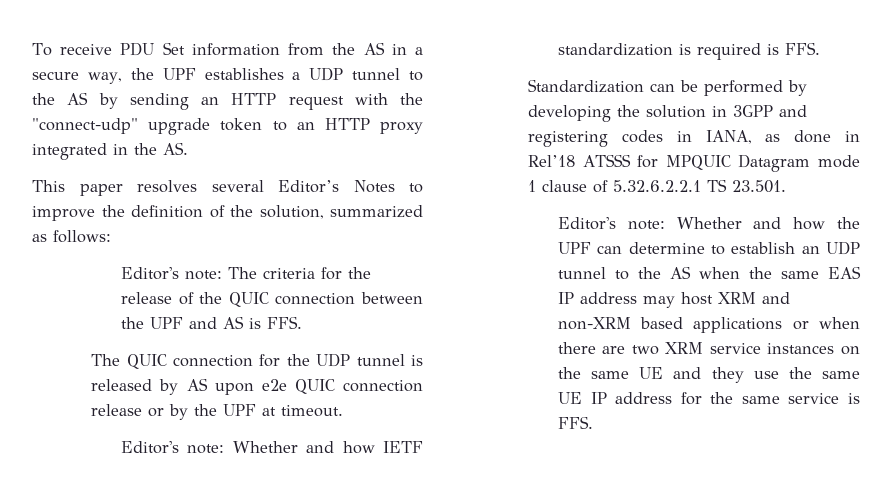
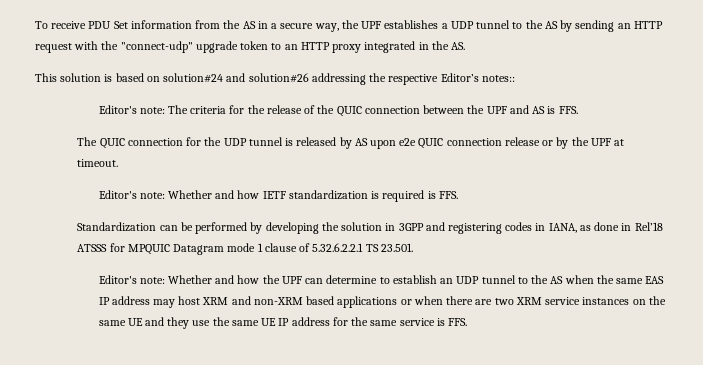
- This paper resolves several Editor’s Notes to improve the definition of the solution, summarized as follows:
+ This solution is based on solution#24 and solution#26 addressing the respective Editor’s notes::

